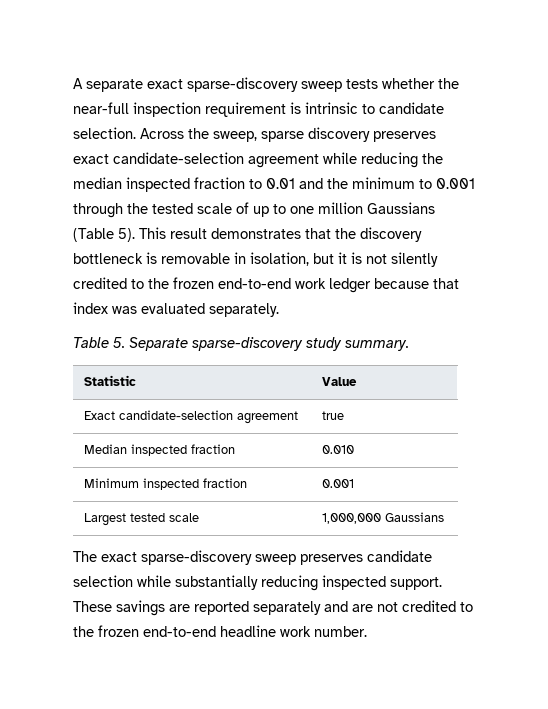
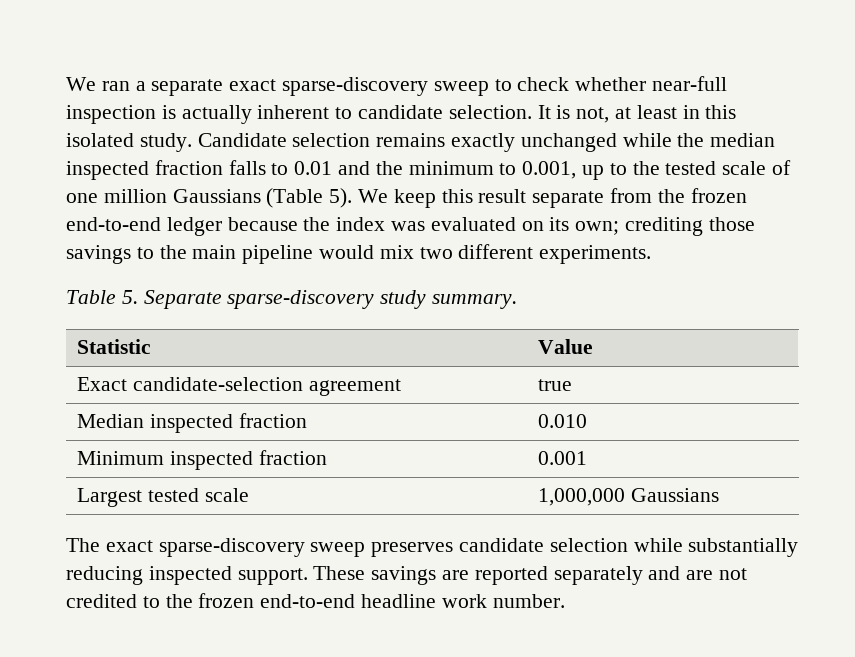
- A separate exact sparse-discovery sweep tests whether the near-full inspection requirement is intrinsic to candidate selection. Across the sweep, sparse discovery preserves exact candidate-selection agreement while reducing the median inspected fraction to 0.01 and the minimum to 0.001 through the tested scale of up to one million Gaussians (Table 5).
+ We ran a separate exact sparse-discovery sweep to check whether near-full inspection is actually inherent to candidate selection. It is not, at least in this isolated study. Candidate selection remains exactly unchanged while the median inspected fraction falls to 0.01 and the minimum to 0.001, up to the tested scale of one million Gaussians (Table 5).
- This result demonstrates that the discovery bottleneck is removable in isolation, but it is not silently credited to the frozen end-to-end work ledger because that index was evaluated separately.
+ We keep this result separate from the frozen end-to-end ledger because the index was evaluated on its own; crediting those savings to the main pipeline would mix two different experiments.

